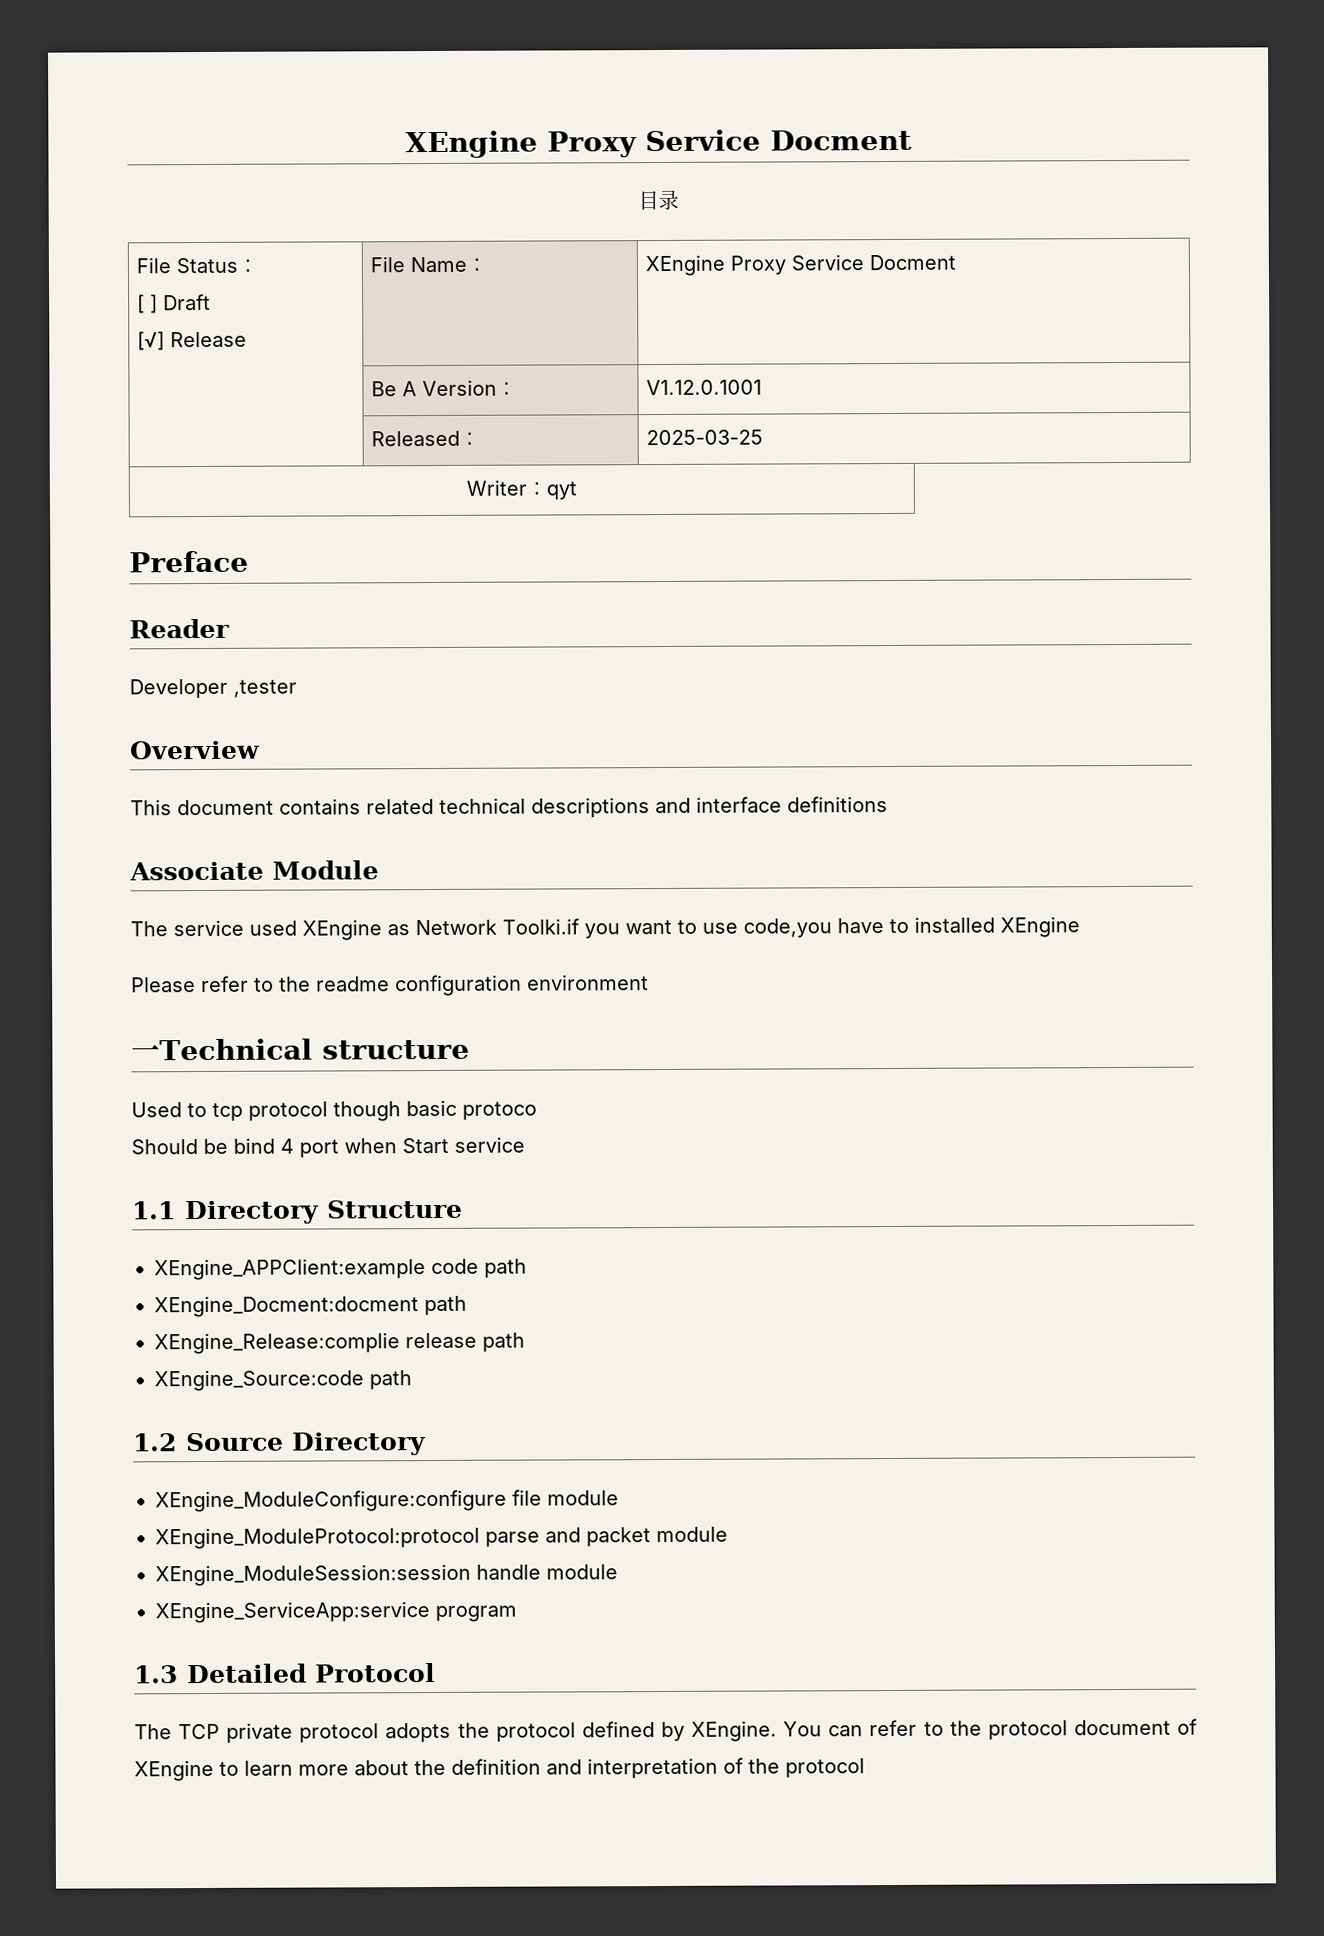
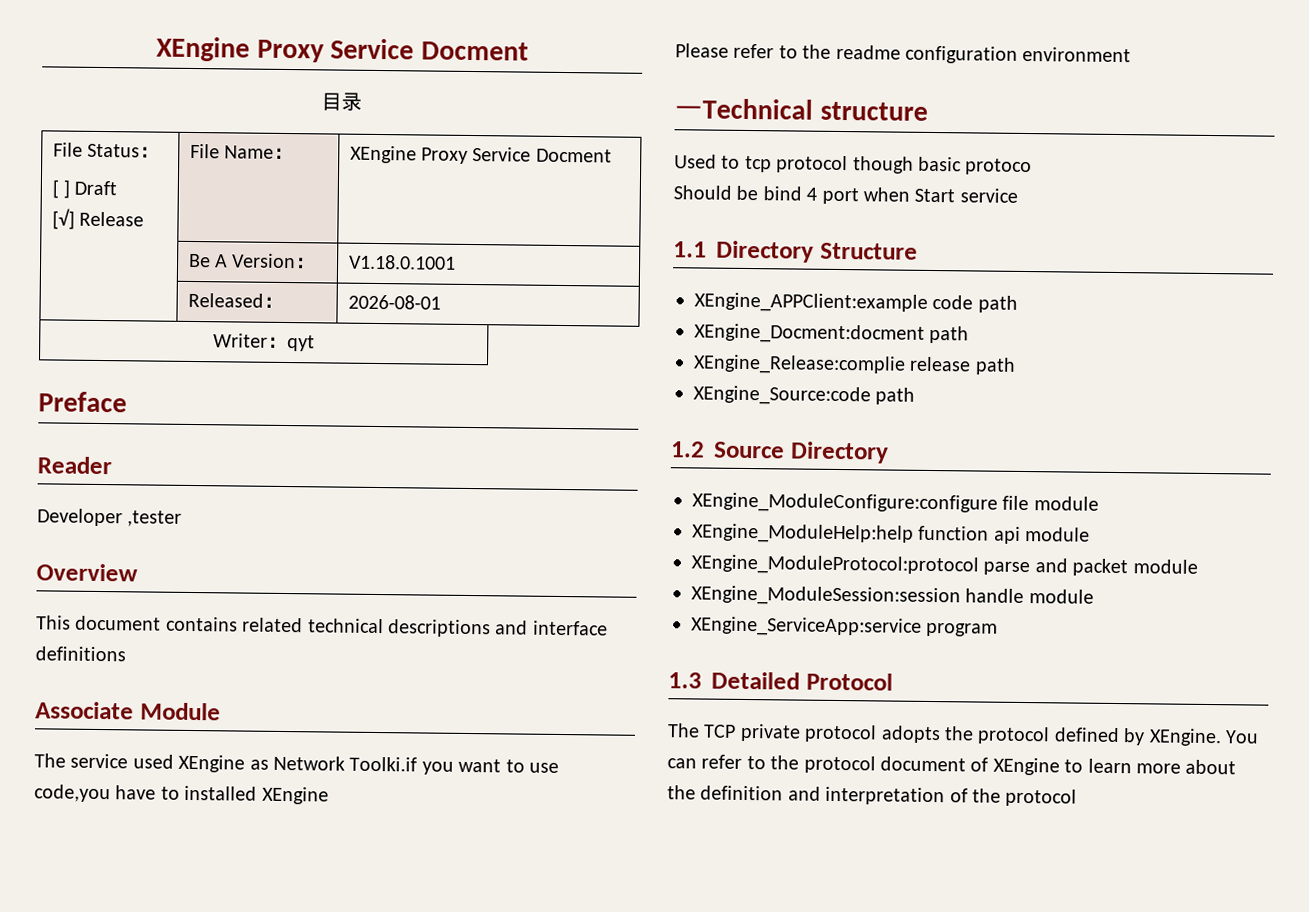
- | Be A Version： | V1.12.0.1001
+ | Be A Version： | V1.18.0.1001
- | Released： | 2025-03-25
+ | Released： | 2026-08-01
+ XEngine_ModuleHelp:help function api module

